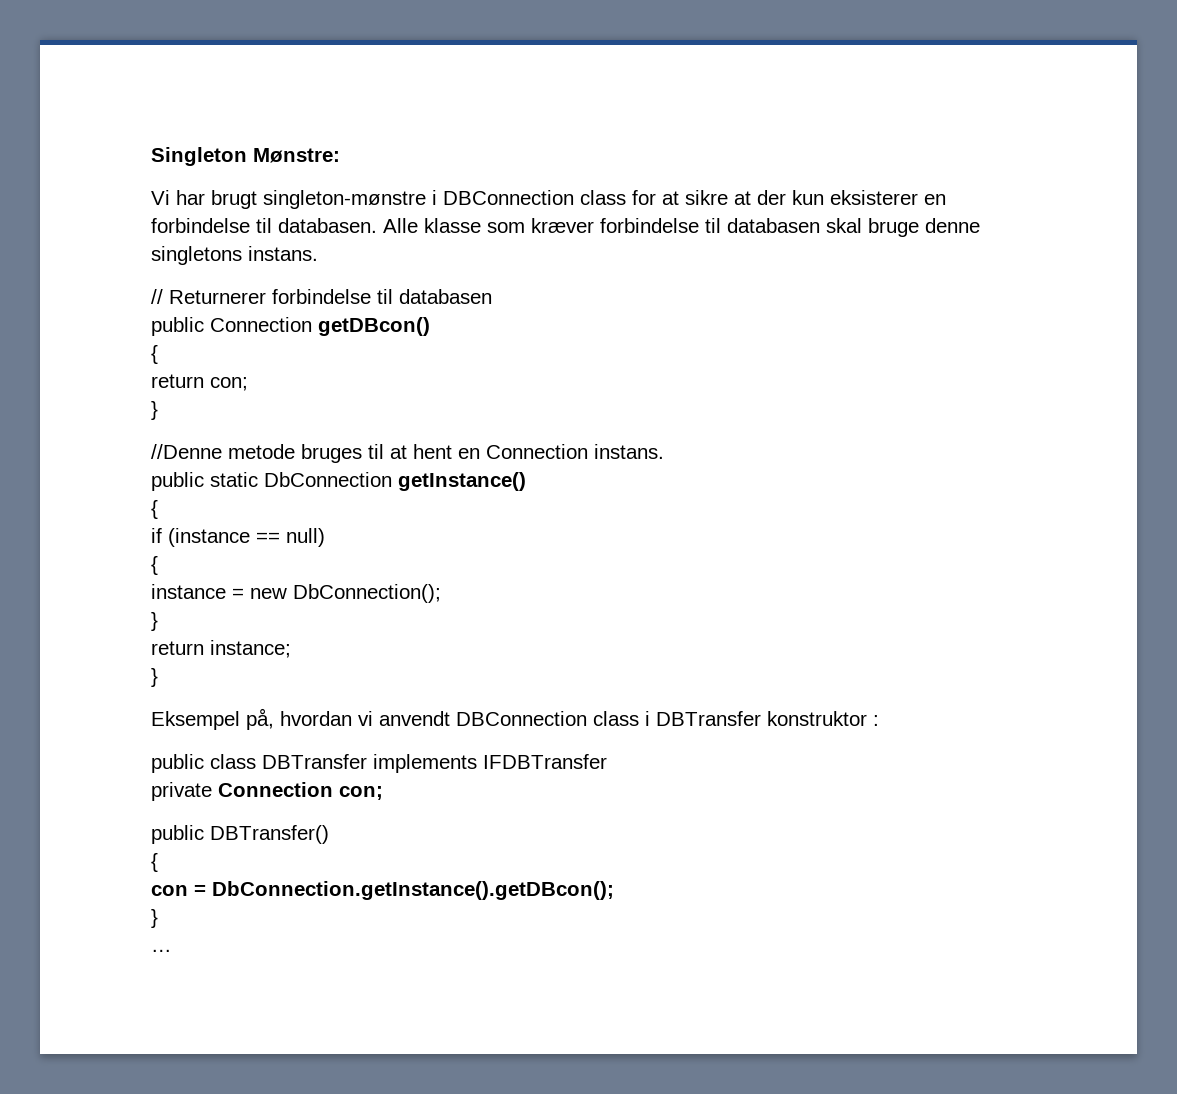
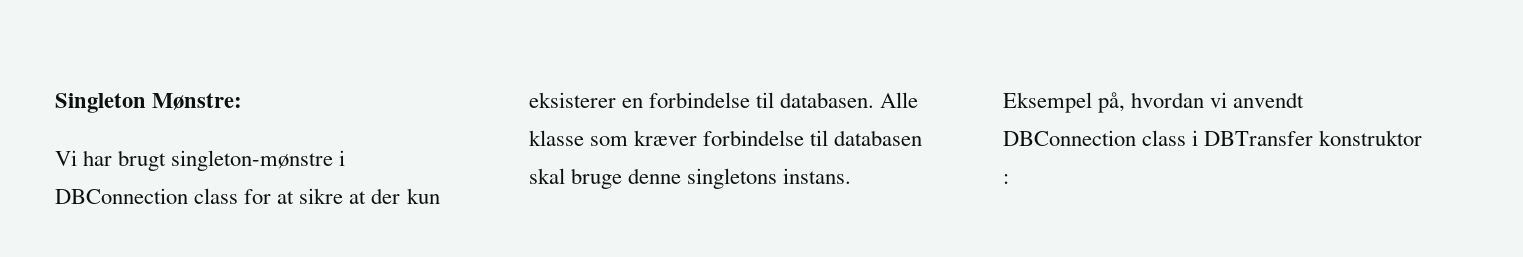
- // Returnerer forbindelse til databasen
- public Connection getDBcon()
- {
- return con;
- }
- //Denne metode bruges til at hent en Connection instans.
- public static DbConnection getInstance()
- {
- if (instance == null)
- {
- instance = new DbConnection();
- }
- return instance;
- }
- public class DBTransfer implements IFDBTransfer
- private Connection con;
- public DBTransfer()
- {
- con = DbConnection.getInstance().getDBcon();
- }
- …

